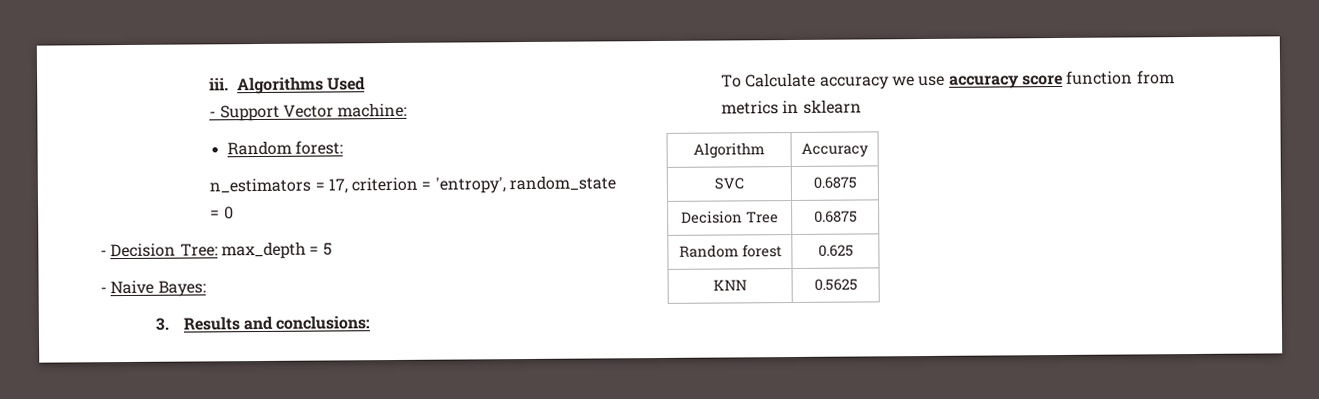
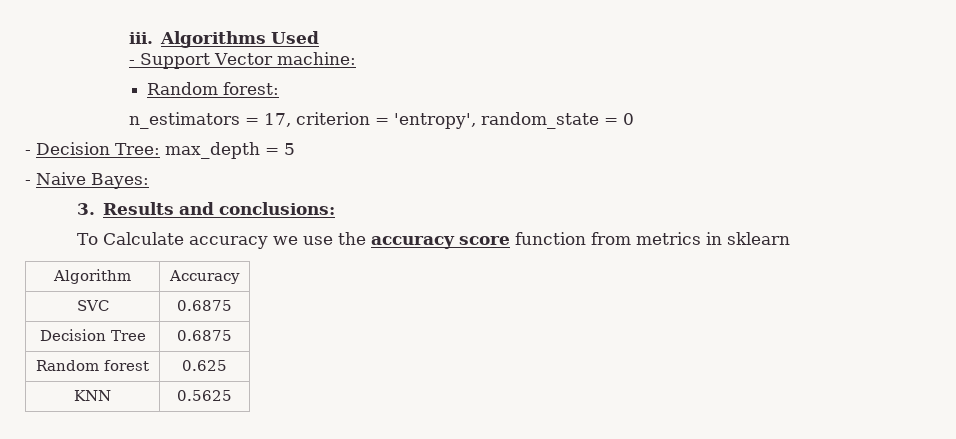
- To Calculate accuracy we use accuracy score function from metrics in sklearn
+ To Calculate accuracy we use the accuracy score function from metrics in sklearn

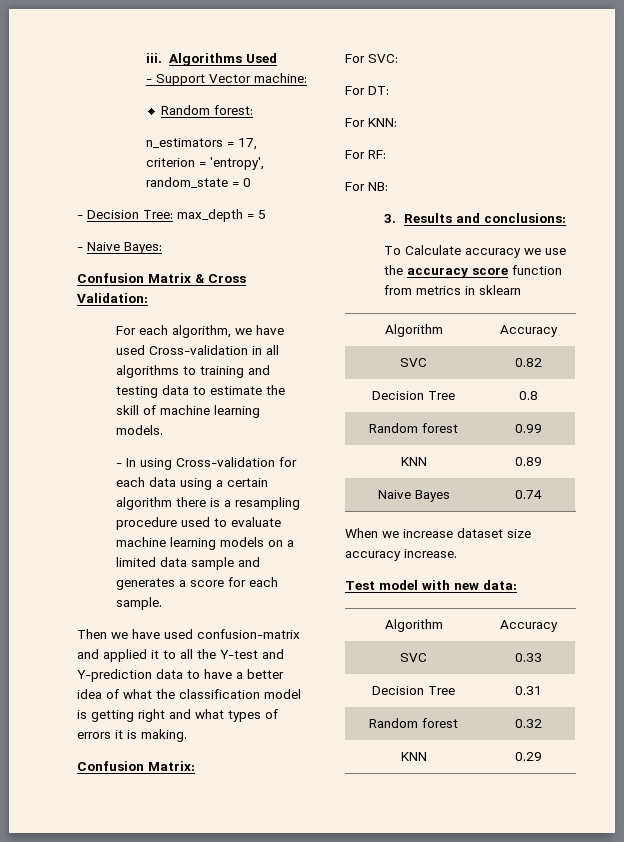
+ Confusion Matrix & Cross Validation:
+ For each algorithm, we have used Cross-validation in all algorithms to training and testing data to estimate the skill of machine learning models.
+ - In using Cross-validation for each data using a certain algorithm there is a resampling procedure used to evaluate machine learning models on a limited data sample and generates a score for each sample.
+ Then we have used confusion-matrix and applied it to all the Y-test and Y-prediction data to have a better idea of what the classification model is getting right and what types of errors it is making.
+ Confusion Matrix:
+ For SVC:
+ For DT:
+ For KNN:
+ For RF:
+ For NB:
- SVC | 0.6875
- Decision Tree | 0.6875
- Random forest | 0.625
- KNN | 0.5625
+ SVC | 0.82
+ Decision Tree | 0.8
+ Random forest | 0.99
+ KNN | 0.89
+ Naive Bayes | 0.74
+ When we increase dataset size accuracy increase.
+ Test model with new data:
+ Algorithm | Accuracy
+ SVC | 0.33
+ Decision Tree | 0.31
+ Random forest | 0.32
+ KNN | 0.29

